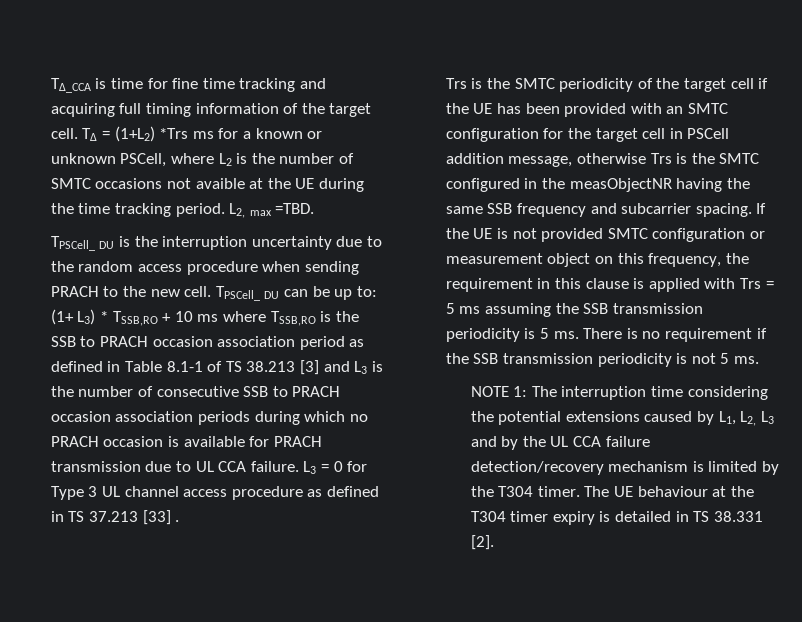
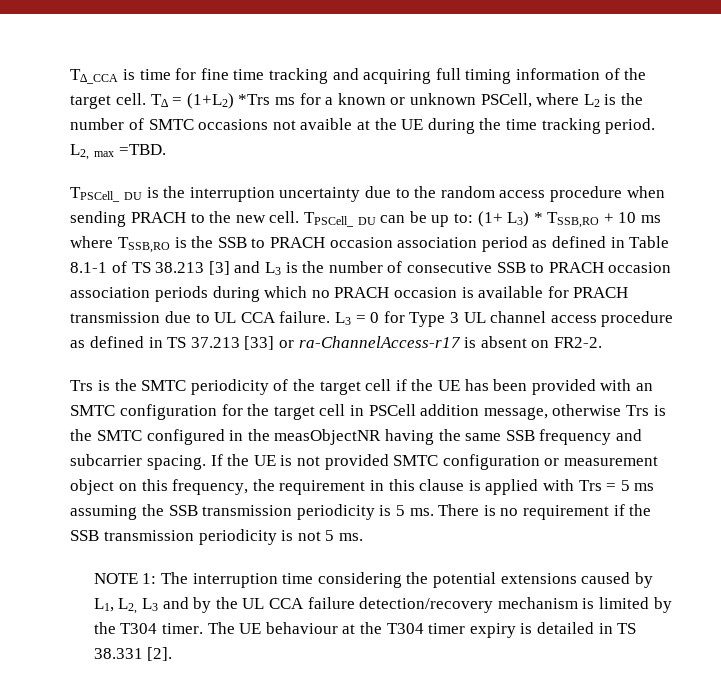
- L3 = 0 for Type 3 UL channel access procedure as defined in TS 37.213 [33] .
+ L3 = 0 for Type 3 UL channel access procedure as defined in TS 37.213 [33] or ra-ChannelAccess-r17 is absent on FR2-2.

